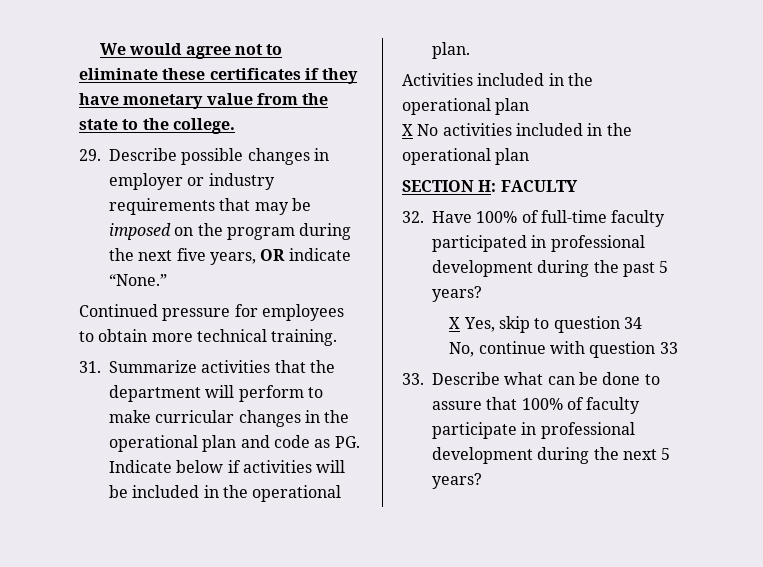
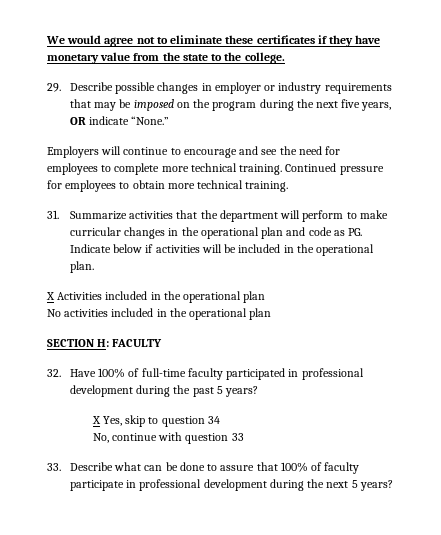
+ Employers will continue to encourage and see the need for employees to complete more technical training.
- Activities included in the operational plan
+ X Activities included in the operational plan
- X No activities included in the operational plan
+ No activities included in the operational plan

